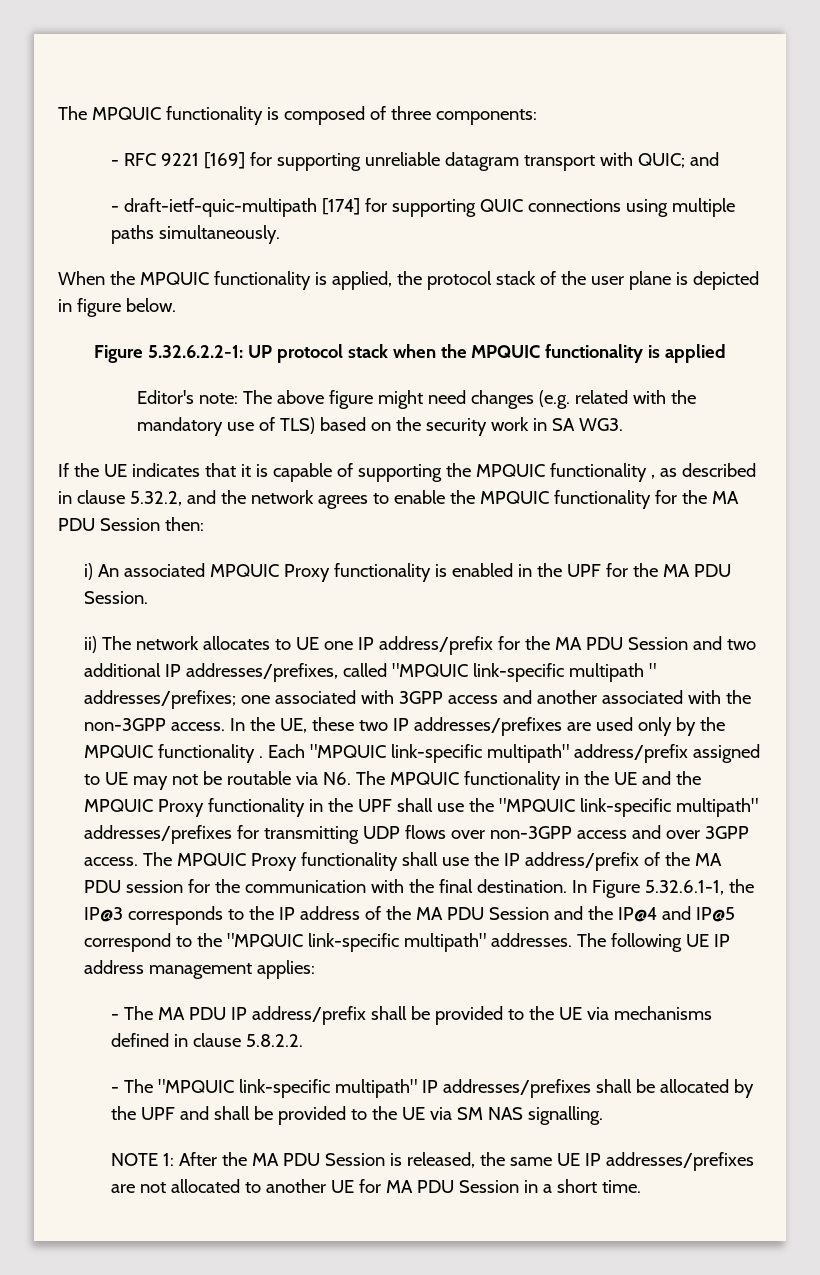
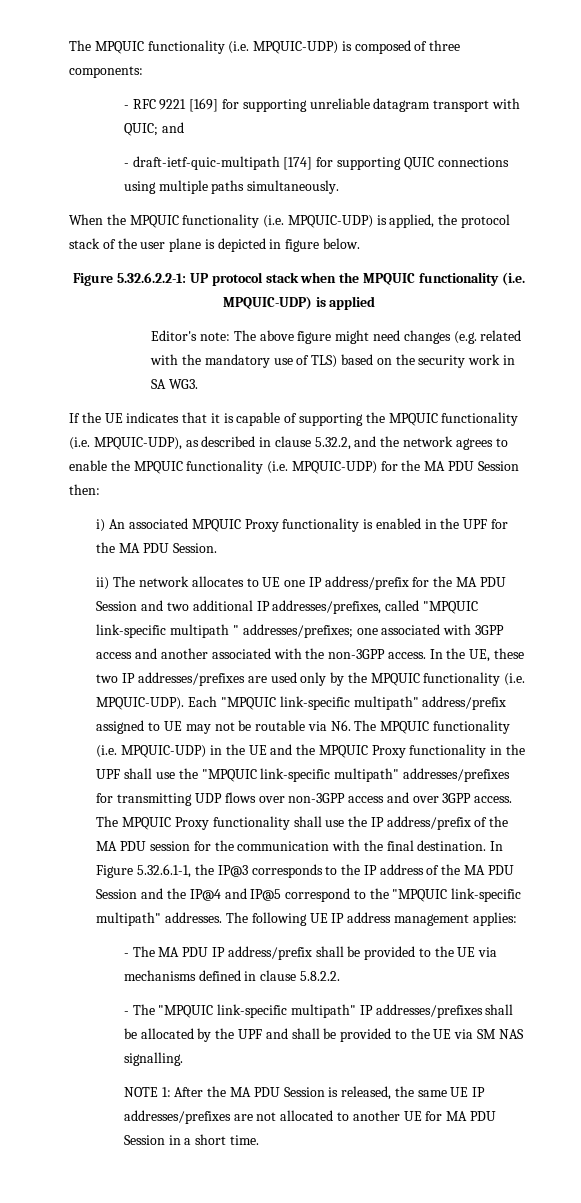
- The MPQUIC functionality is composed of three components:
+ The MPQUIC functionality (i.e. MPQUIC-UDP) is composed of three components:
- When the MPQUIC functionality is applied, the protocol stack of the user plane is depicted in figure below.
+ When the MPQUIC functionality (i.e. MPQUIC-UDP) is applied, the protocol stack of the user plane is depicted in figure below.
- Figure 5.32.6.2.2-1: UP protocol stack when the MPQUIC functionality is applied
+ Figure 5.32.6.2.2-1: UP protocol stack when the MPQUIC functionality (i.e. MPQUIC-UDP) is applied
- If the UE indicates that it is capable of supporting the MPQUIC functionality , as described in clause 5.32.2, and the network agrees to enable the MPQUIC functionality for the MA PDU Session then:
+ If the UE indicates that it is capable of supporting the MPQUIC functionality (i.e. MPQUIC-UDP), as described in clause 5.32.2, and the network agrees to enable the MPQUIC functionality (i.e. MPQUIC-UDP) for the MA PDU Session then:
- In the UE, these two IP addresses/prefixes are used only by the MPQUIC functionality .
+ In the UE, these two IP addresses/prefixes are used only by the MPQUIC functionality (i.e. MPQUIC-UDP).
- Each "MPQUIC link-specific multipath" address/prefix assigned to UE may not be routable via N6. The MPQUIC functionality in the UE and the MPQUIC Proxy functionality in the UPF shall use the "MPQUIC link-specific multipath" addresses/prefixes for transmitting UDP flows over non-3GPP access and over 3GPP access.
+ Each "MPQUIC link-specific multipath" address/prefix assigned to UE may not be routable via N6. The MPQUIC functionality (i.e. MPQUIC-UDP) in the UE and the MPQUIC Proxy functionality in the UPF shall use the "MPQUIC link-specific multipath" addresses/prefixes for transmitting UDP flows over non-3GPP access and over 3GPP access.

